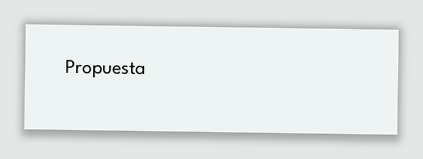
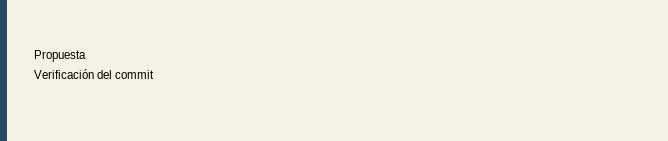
+ Verificación del commit

